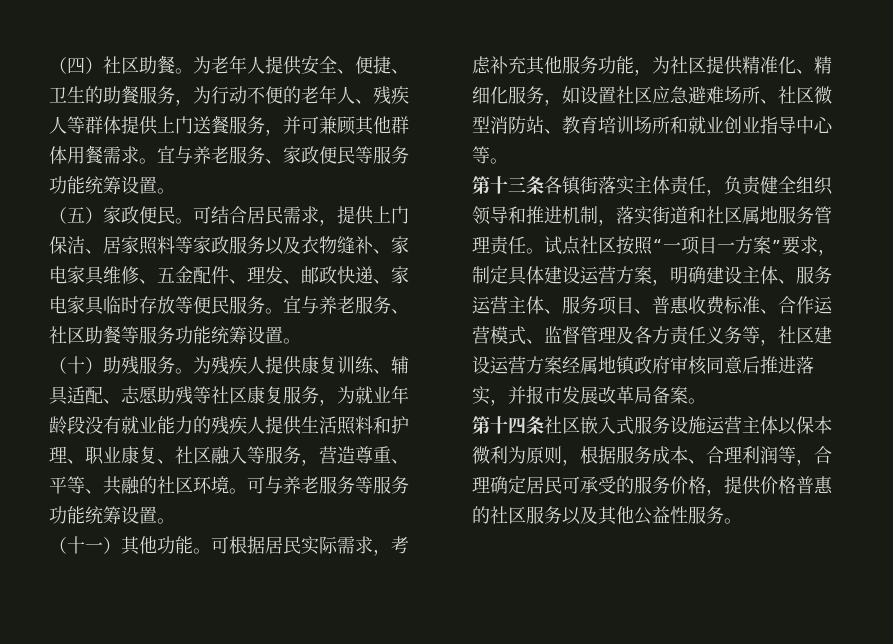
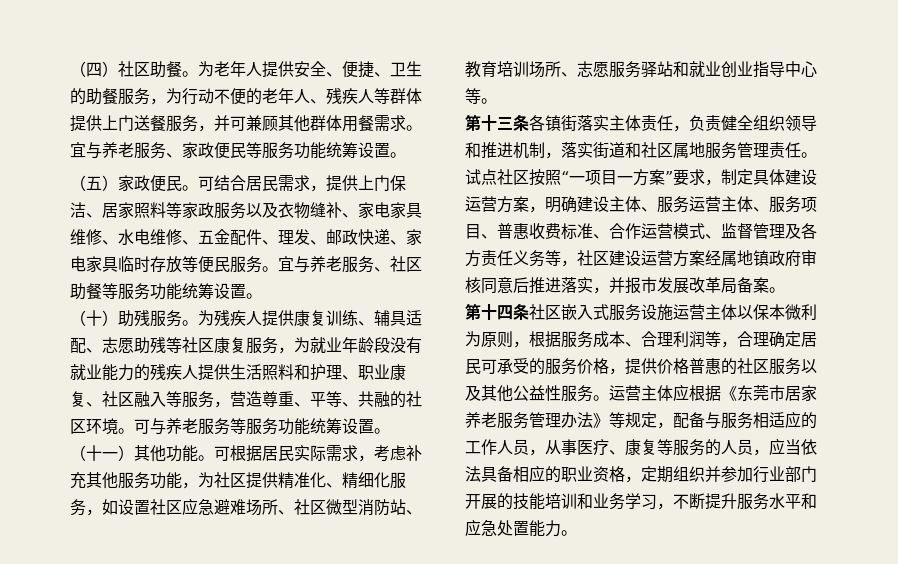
- 可结合居民需求，提供上门保洁、居家照料等家政服务以及衣物缝补、家电家具维修、五金配件、理发、邮政快递、家电家具临时存放等便民服务。
+ 可结合居民需求，提供上门保洁、居家照料等家政服务以及衣物缝补、家电家具维修、水电维修、五金配件、理发、邮政快递、家电家具临时存放等便民服务。
- 可根据居民实际需求，考虑补充其他服务功能，为社区提供精准化、精细化服务，如设置社区应急避难场所、社区微型消防站、教育培训场所和就业创业指导中心等。
+ 可根据居民实际需求，考虑补充其他服务功能，为社区提供精准化、精细化服务，如设置社区应急避难场所、社区微型消防站、教育培训场所、志愿服务驿站和就业创业指导中心等。
+ 运营主体应根据《东莞市居家养老服务管理办法》等规定，配备与服务相适应的工作人员，从事医疗、康复等服务的人员，应当依法具备相应的职业资格，定期组织并参加行业部门开展的技能培训和业务学习，不断提升服务水平和应急处置能力。

